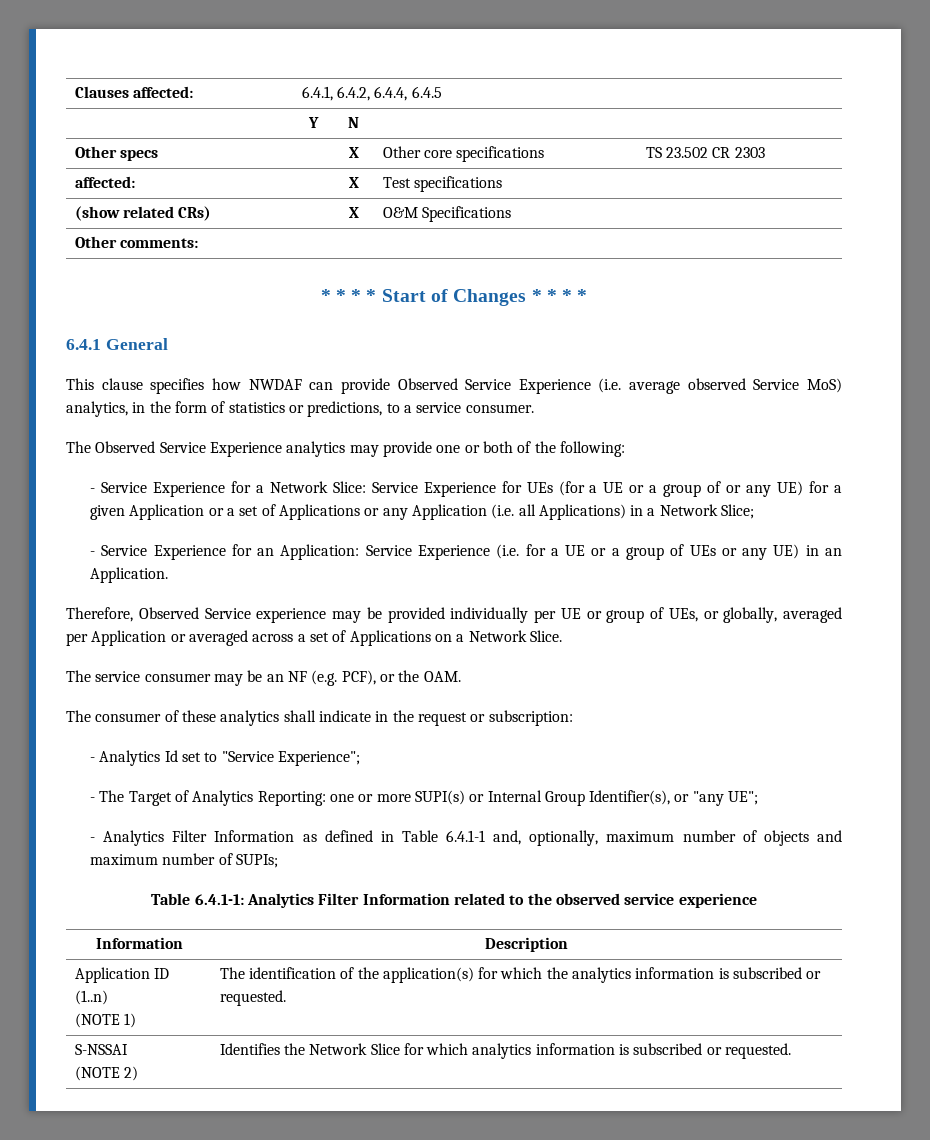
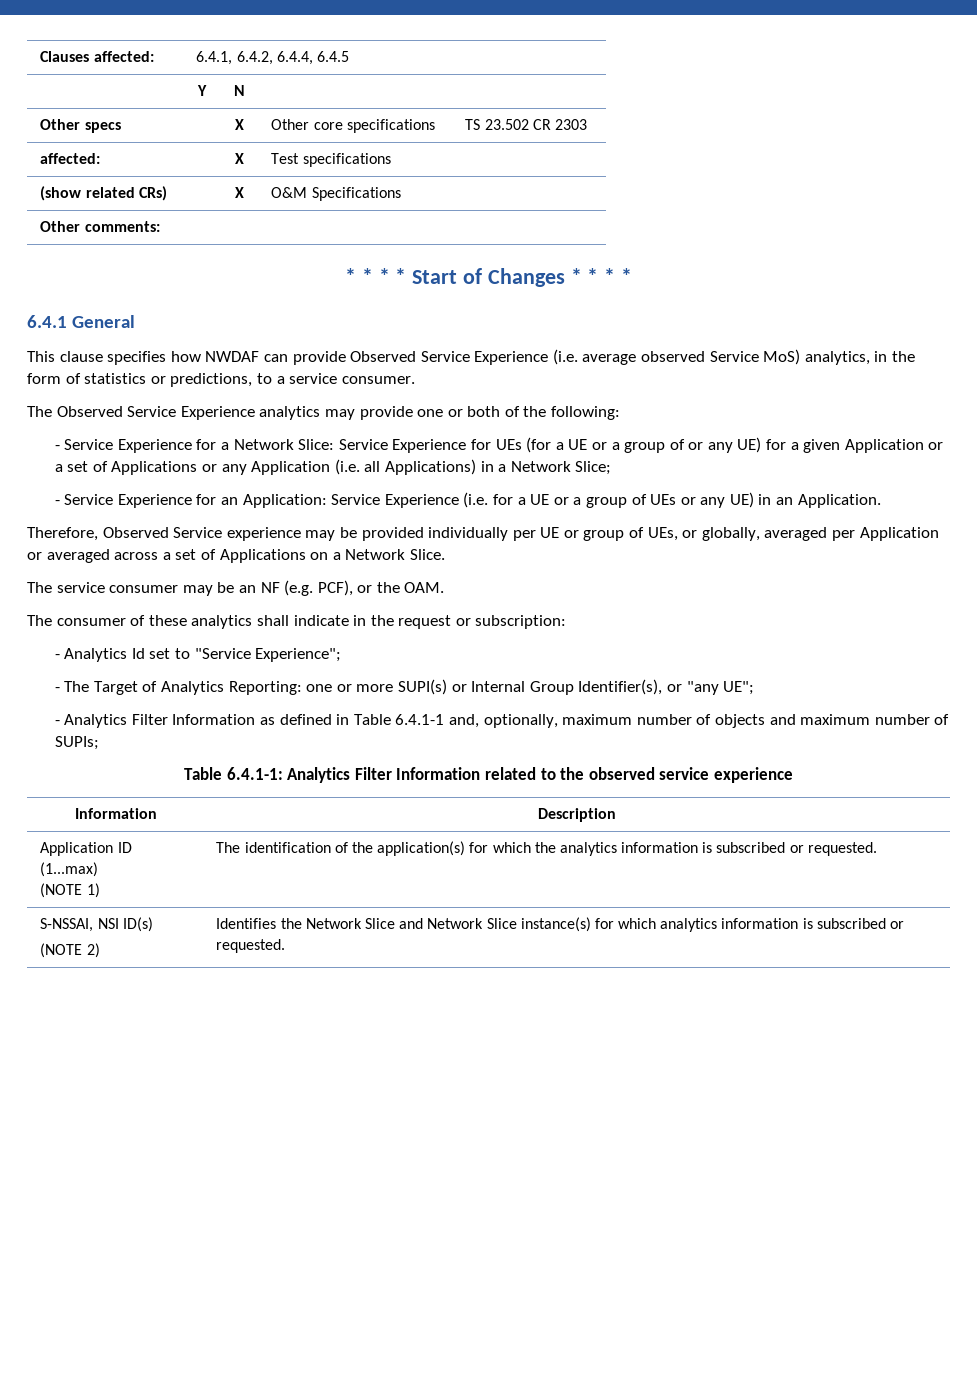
- Application ID (1..n)
+ Application ID (1...max)
- S-NSSAI
- (NOTE 2) | Identifies the Network Slice for which analytics information is subscribed or requested.
+ S-NSSAI, NSI ID(s)
+ (NOTE 2) | Identifies the Network Slice and Network Slice instance(s) for which analytics information is subscribed or requested.

